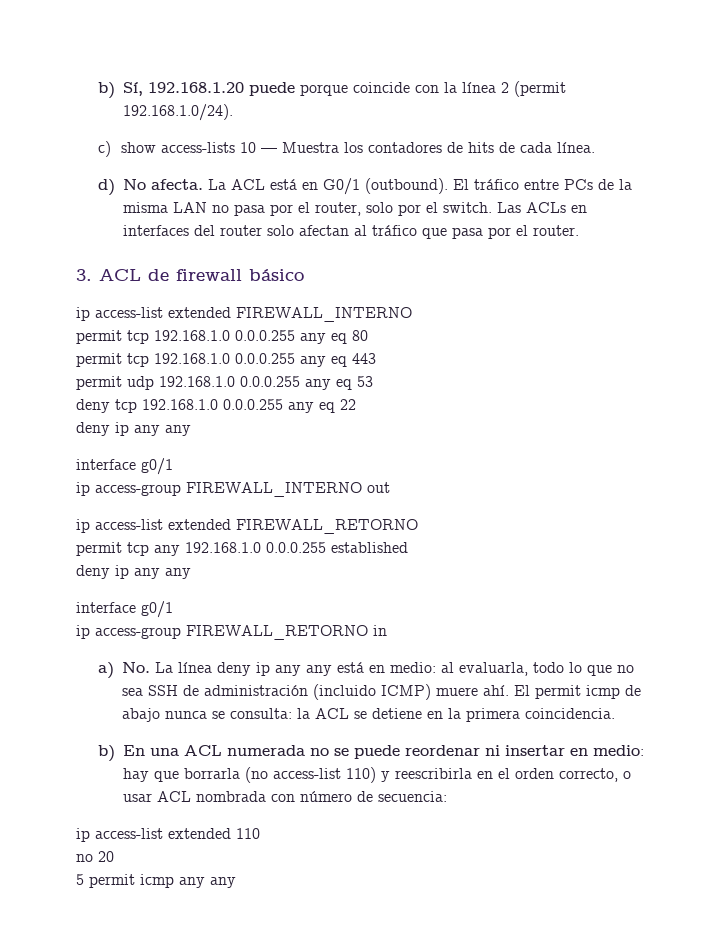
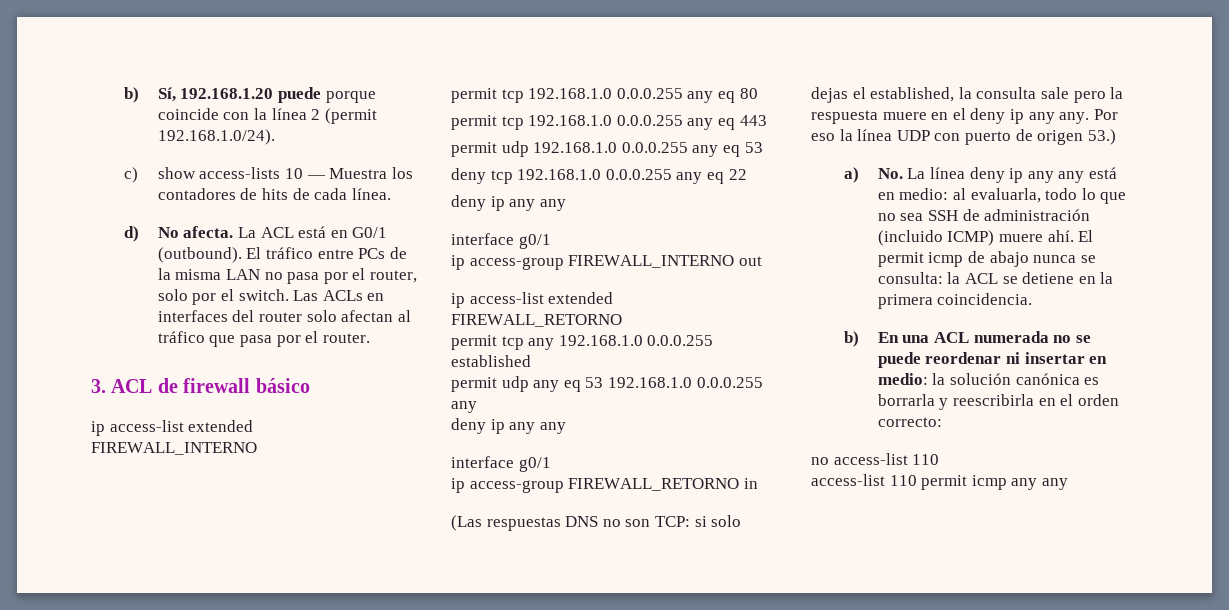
+ permit udp any eq 53 192.168.1.0 0.0.0.255 any
+ (Las respuestas DNS no son TCP: si solo dejas el established, la consulta sale pero la respuesta muere en el deny ip any any. Por eso la línea UDP con puerto de origen 53.)
- b) En una ACL numerada no se puede reordenar ni insertar en medio: hay que borrarla (no access-list 110) y reescribirla en el orden correcto, o usar ACL nombrada con número de secuencia:
- ip access-list extended 110
- no 20
- 5 permit icmp any any
+ b) En una ACL numerada no se puede reordenar ni insertar en medio: la solución canónica es borrarla y reescribirla en el orden correcto:
+ no access-list 110
+ access-list 110 permit icmp any any

